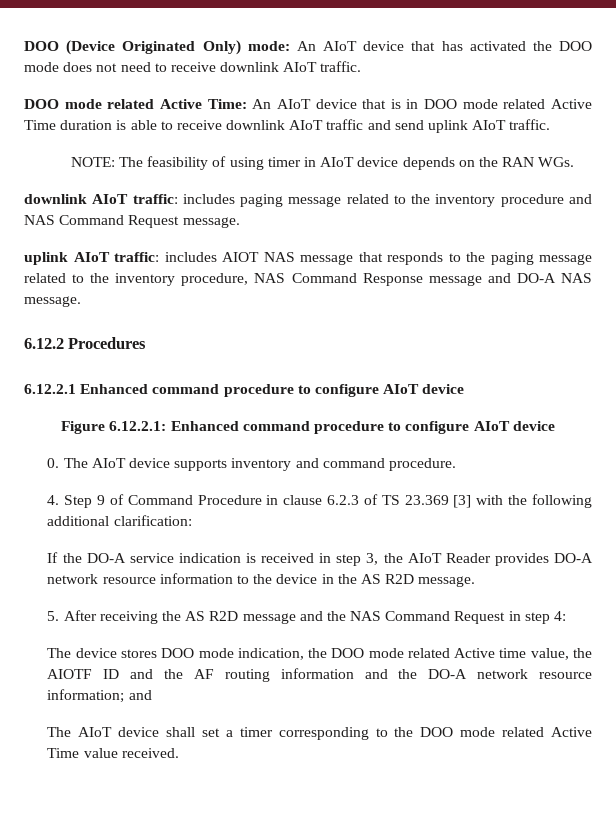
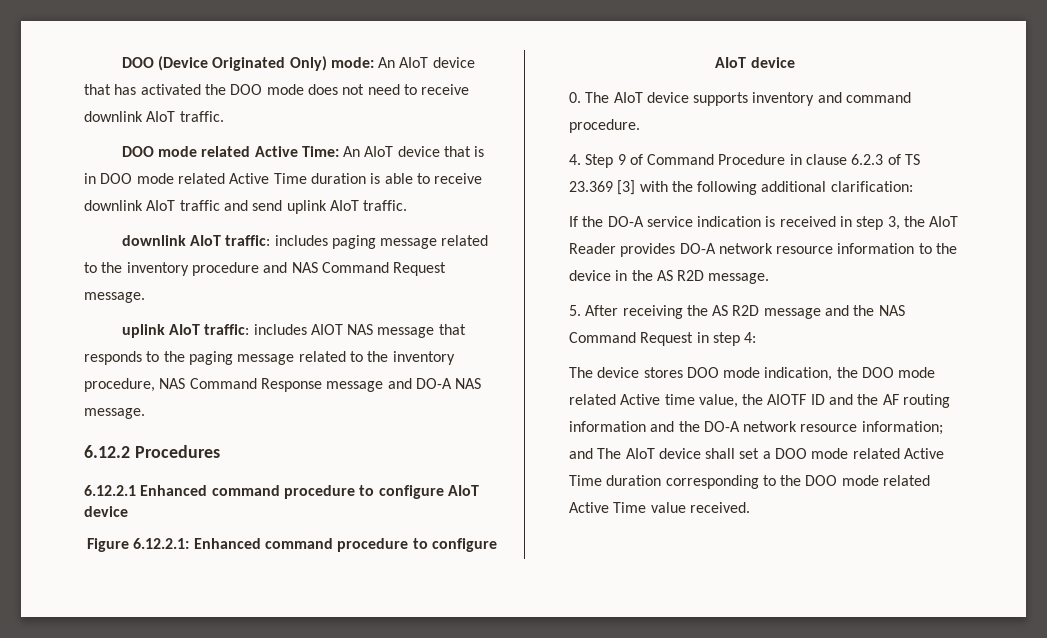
- NOTE: The feasibility of using timer in AIoT device depends on the RAN WGs.
- The device stores DOO mode indication, the DOO mode related Active time value, the AIOTF ID and the AF routing information and the DO-A network resource information; and
- The AIoT device shall set a timer corresponding to the DOO mode related Active Time value received.
+ The device stores DOO mode indication, the DOO mode related Active time value, the AIOTF ID and the AF routing information and the DO-A network resource information; and The AIoT device shall set a DOO mode related Active Time duration corresponding to the DOO mode related Active Time value received.

